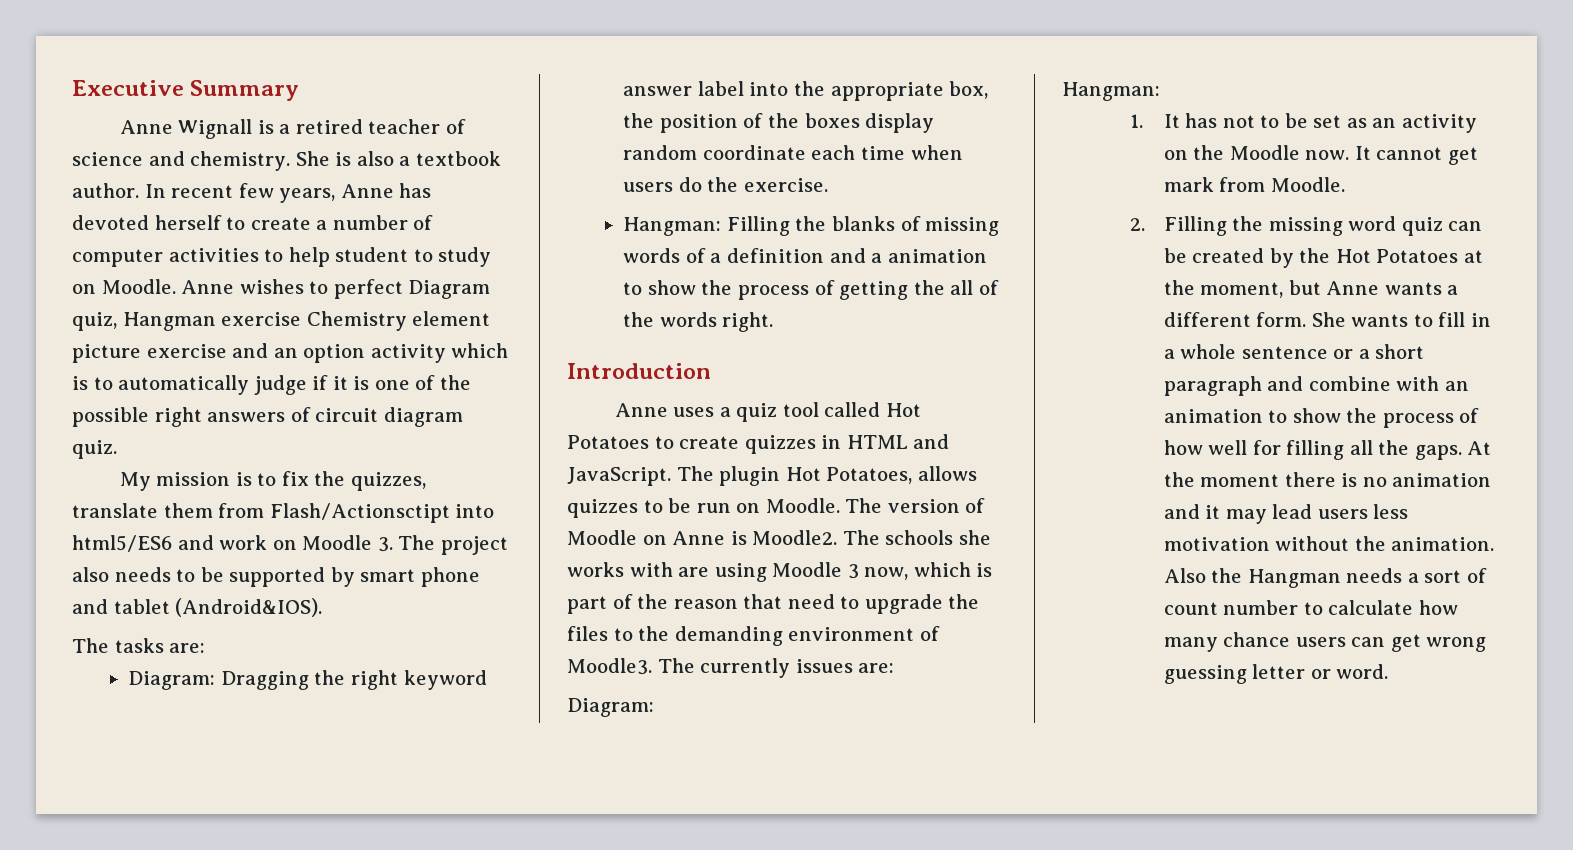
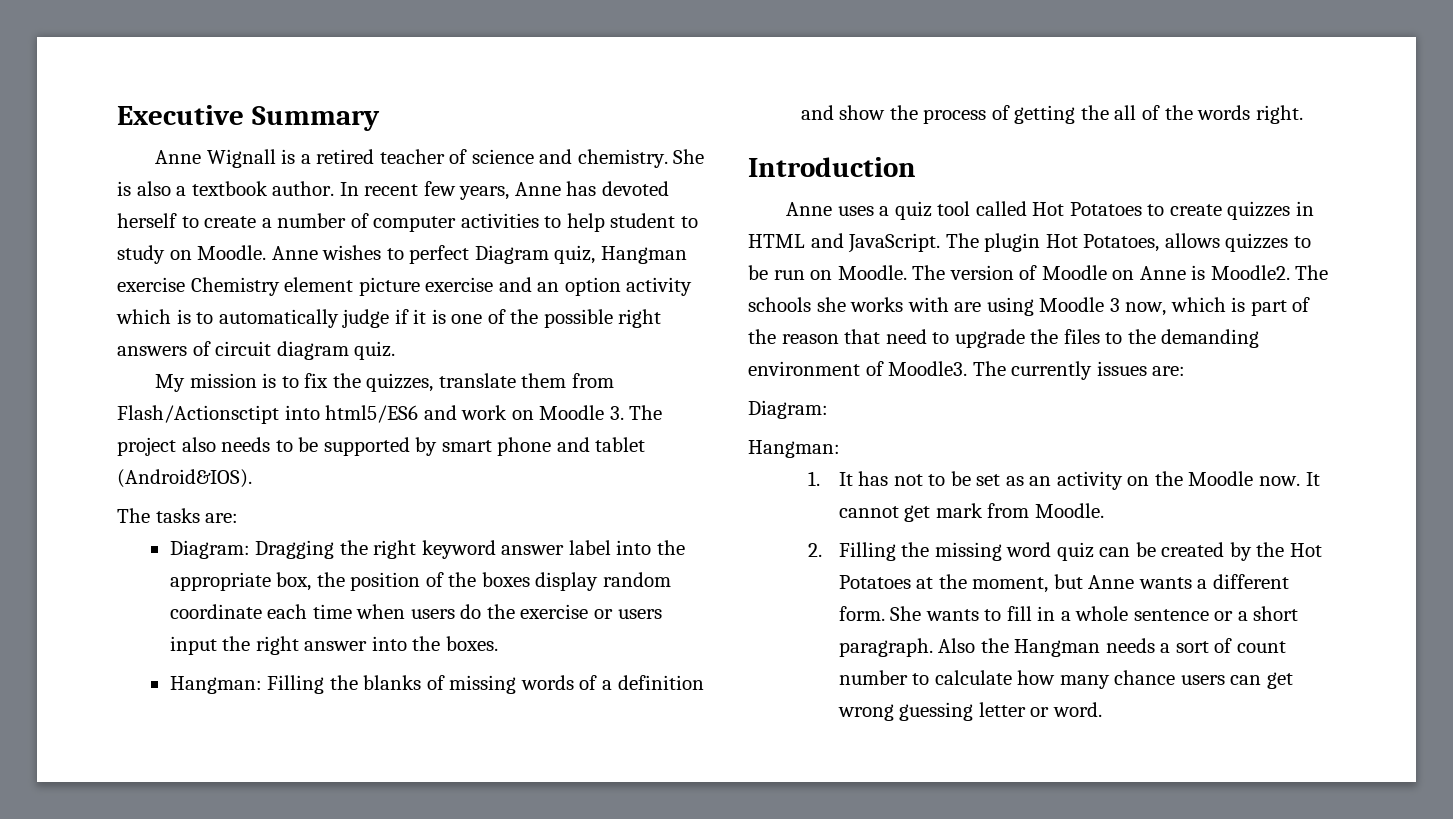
- Diagram: Dragging the right keyword answer label into the appropriate box, the position of the boxes display random coordinate each time when users do the exercise.
+ Diagram: Dragging the right keyword answer label into the appropriate box, the position of the boxes display random coordinate each time when users do the exercise or users input the right answer into the boxes.
- Hangman: Filling the blanks of missing words of a definition and a animation to show the process of getting the all of the words right.
+ Hangman: Filling the blanks of missing words of a definition and show the process of getting the all of the words right.
- She wants to fill in a whole sentence or a short paragraph and combine with an animation to show the process of how well for filling all the gaps. At the moment there is no animation and it may lead users less motivation without the animation.
+ She wants to fill in a whole sentence or a short paragraph.

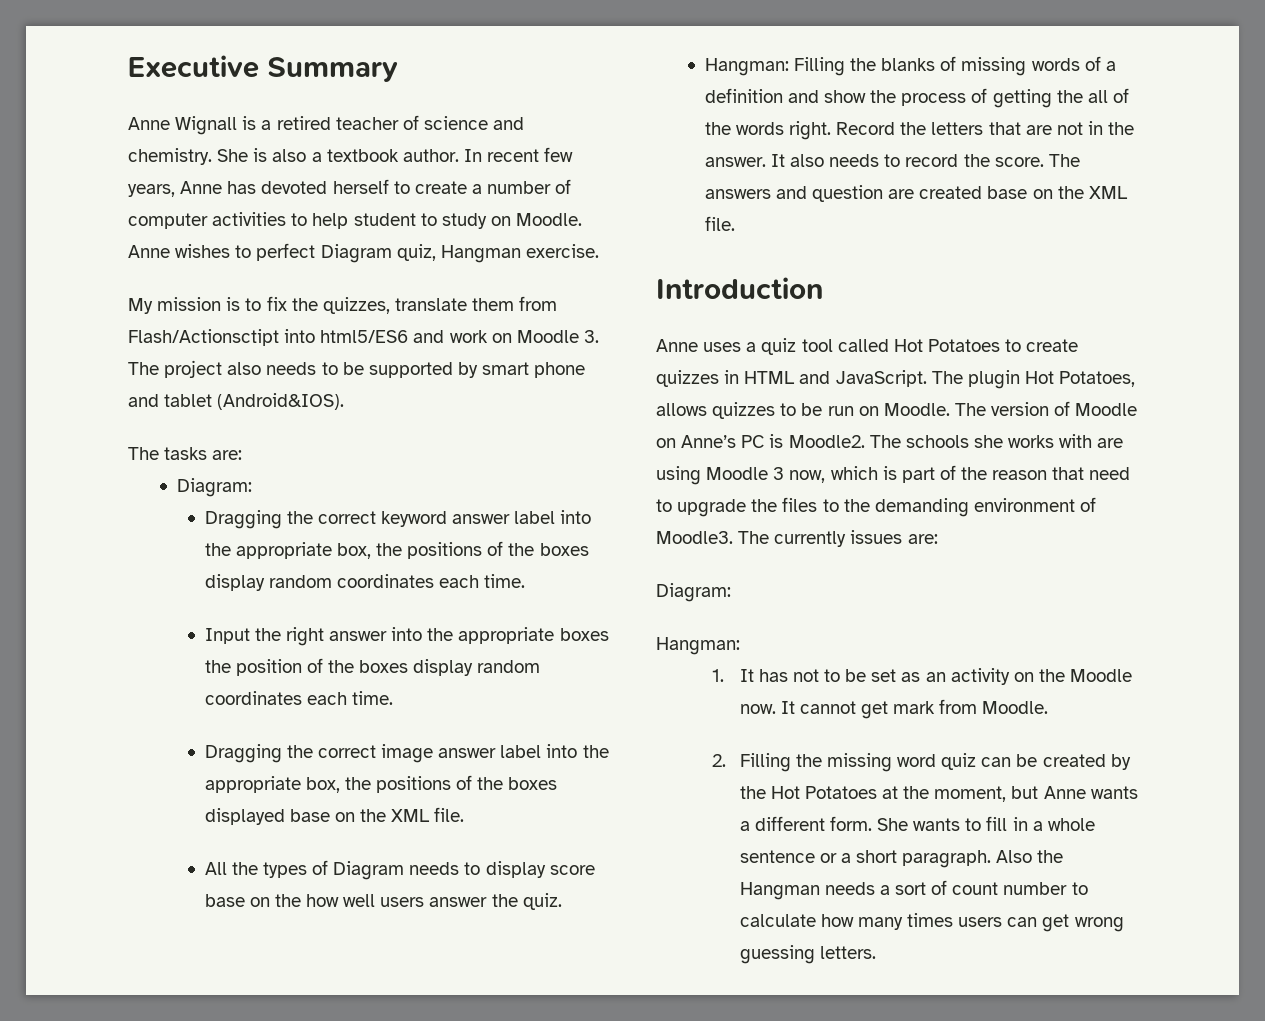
- Anne wishes to perfect Diagram quiz, Hangman exercise Chemistry element picture exercise and an option activity which is to automatically judge if it is one of the possible right answers of circuit diagram quiz.
+ Anne wishes to perfect Diagram quiz, Hangman exercise.
  The tasks are:
- Diagram: Dragging the right keyword answer label into the appropriate box, the position of the boxes display random coordinate each time when users do the exercise or users input the right answer into the boxes.
+ Diagram:
+ Dragging the correct keyword answer label into the appropriate box, the positions of the boxes display random coordinates each time.
+ Input the right answer into the appropriate boxes the position of the boxes display random coordinates each time.
+ Dragging the correct image answer label into the appropriate box, the positions of the boxes displayed base on the XML file.
+ All the types of Diagram needs to display score base on the how well users answer the quiz.
+ Record the letters that are not in the answer. It also needs to record the score. The answers and question are created base on the XML file.
- The version of Moodle on Anne is Moodle2.
+ The version of Moodle on Anne’s PC is Moodle2.
- Also the Hangman needs a sort of count number to calculate how many chance users can get wrong guessing letter or word.
+ Also the Hangman needs a sort of count number to calculate how many times users can get wrong guessing letters.

